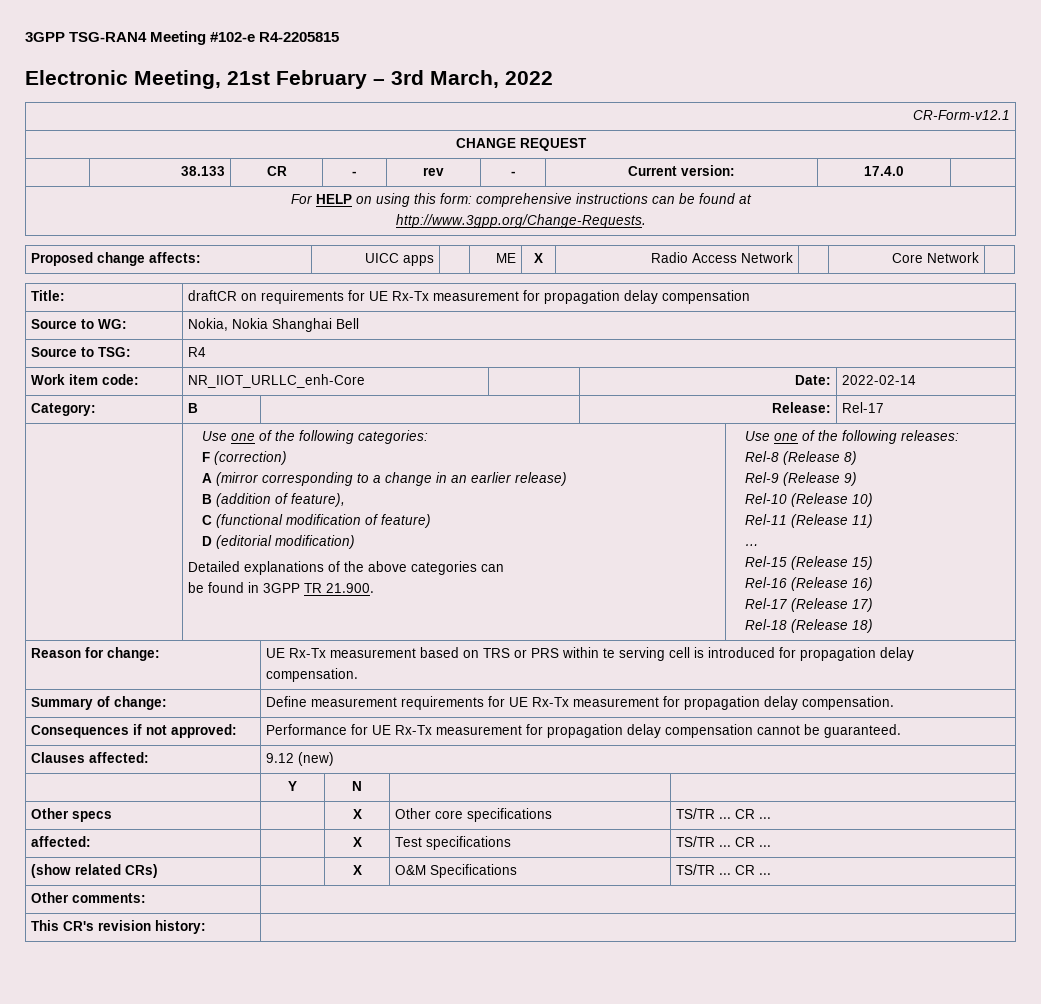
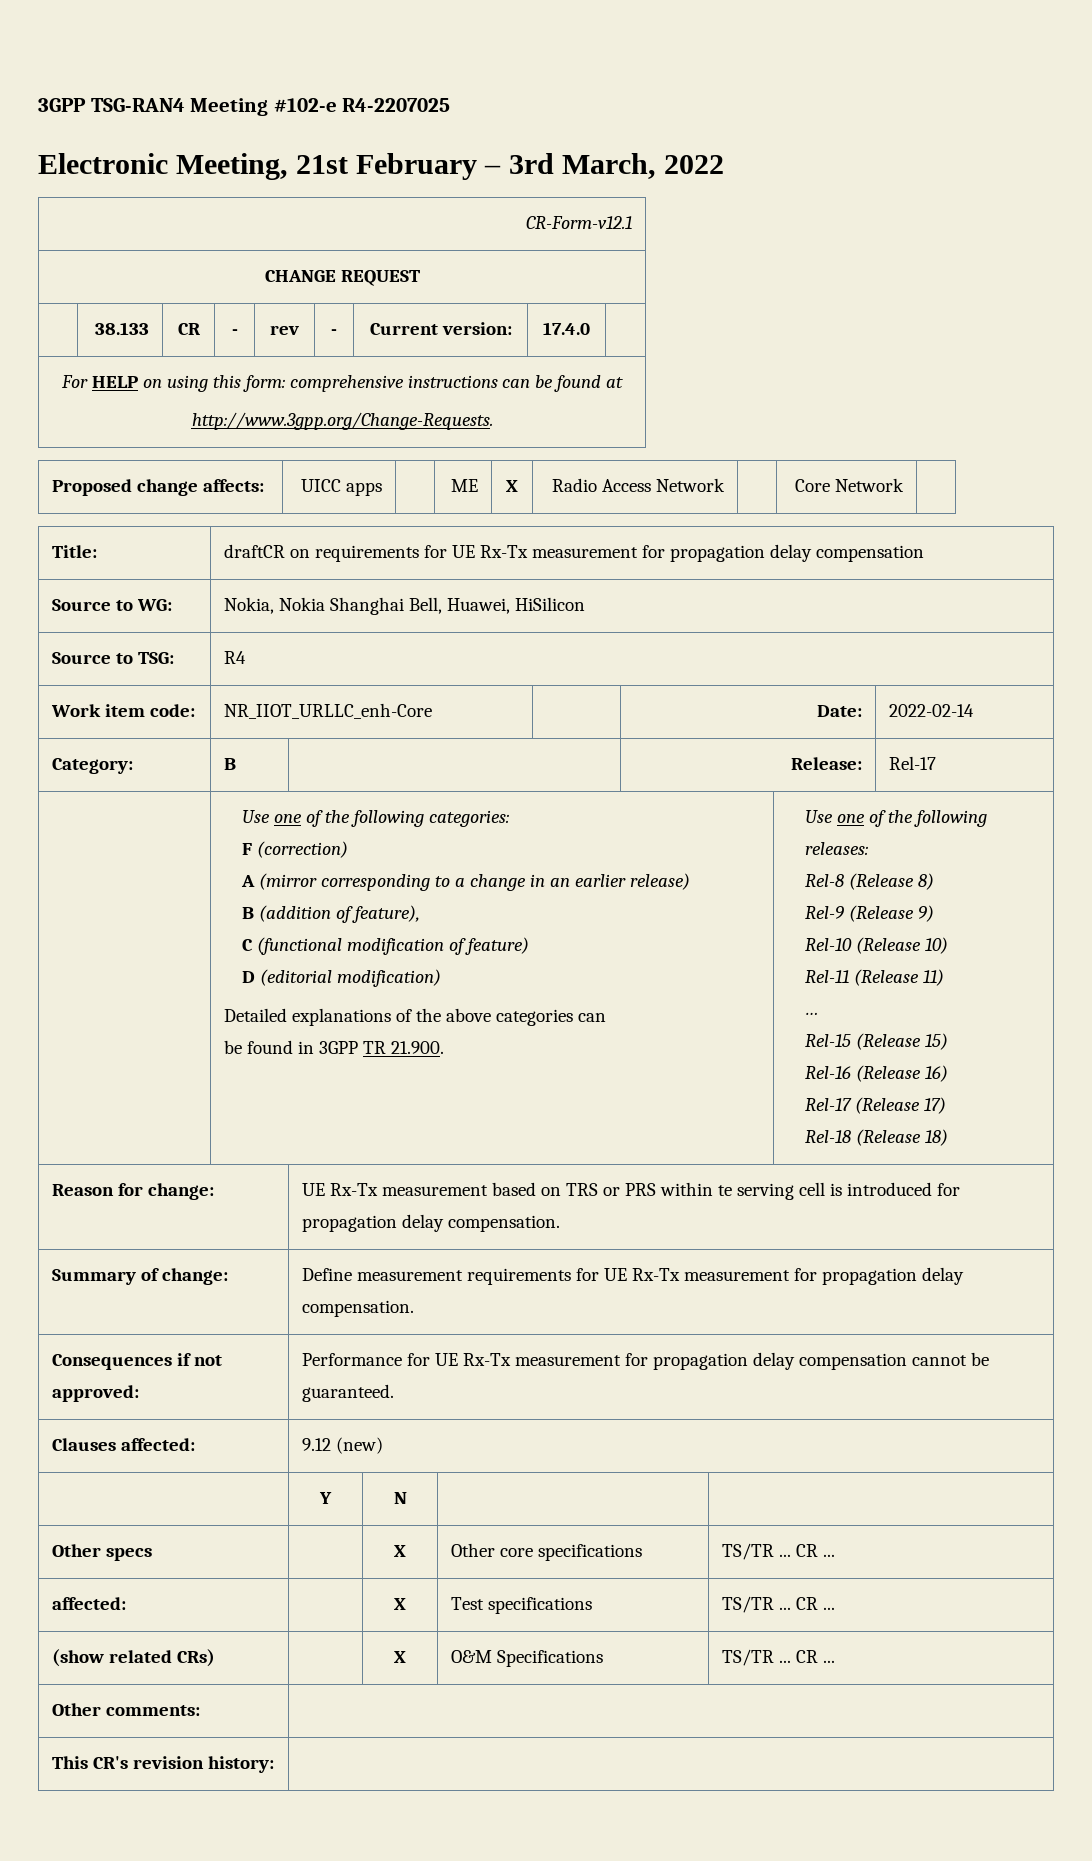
- 3GPP TSG-RAN4 Meeting #102-e R4-2205815
+ 3GPP TSG-RAN4 Meeting #102-e R4-2207025
- Source to WG: | Nokia, Nokia Shanghai Bell
+ Source to WG: | Nokia, Nokia Shanghai Bell, Huawei, HiSilicon

